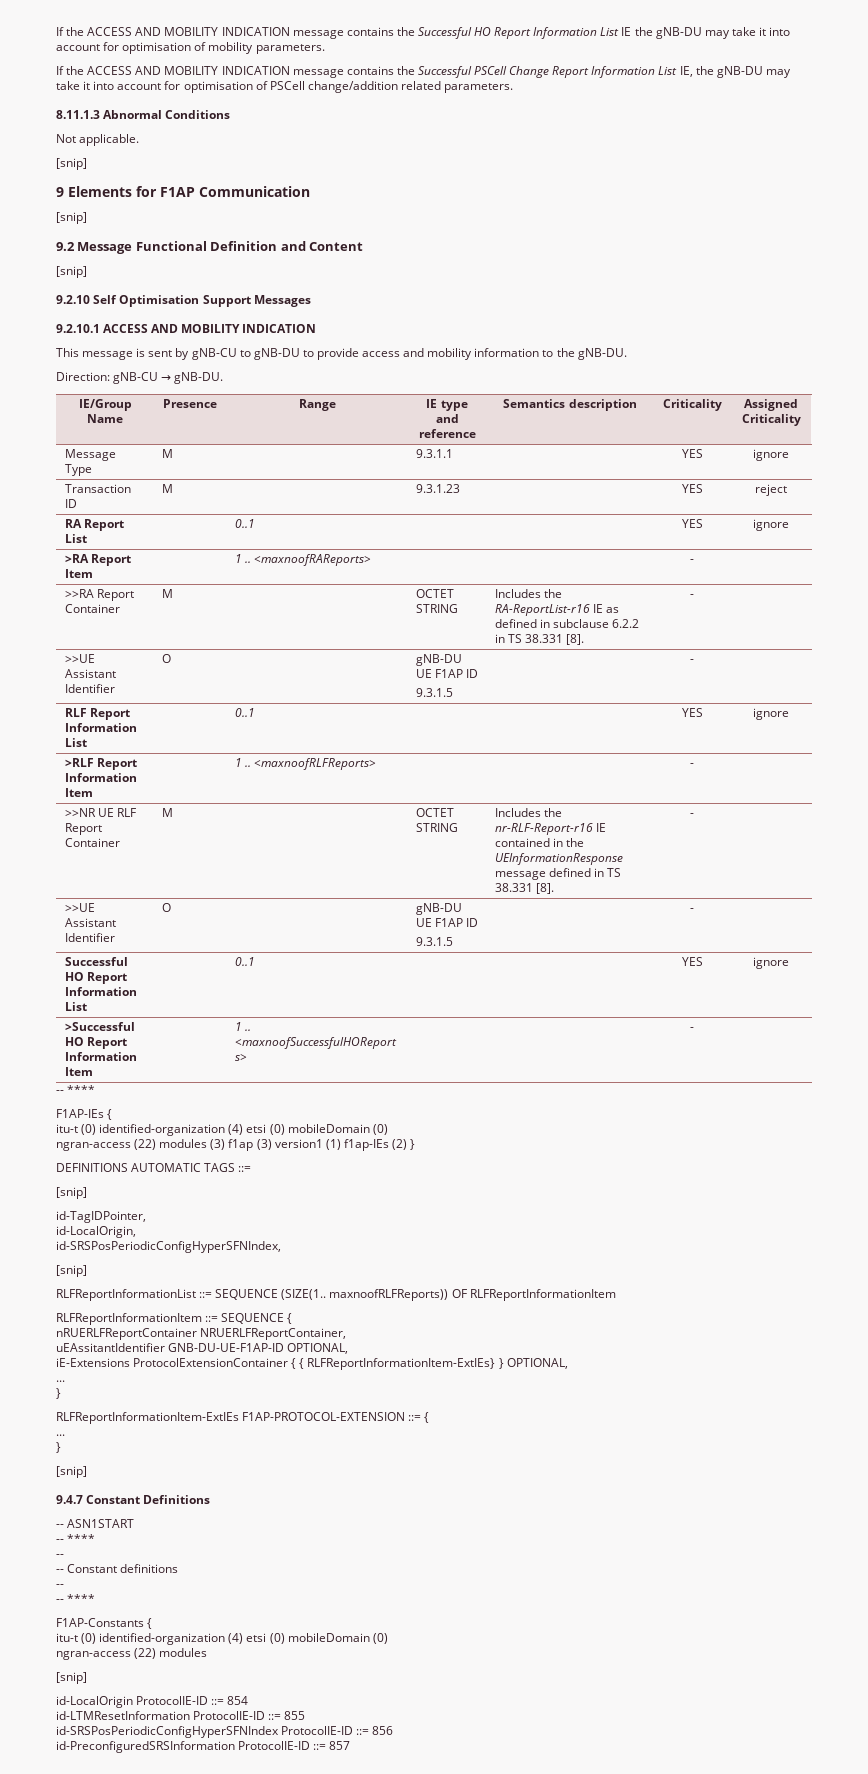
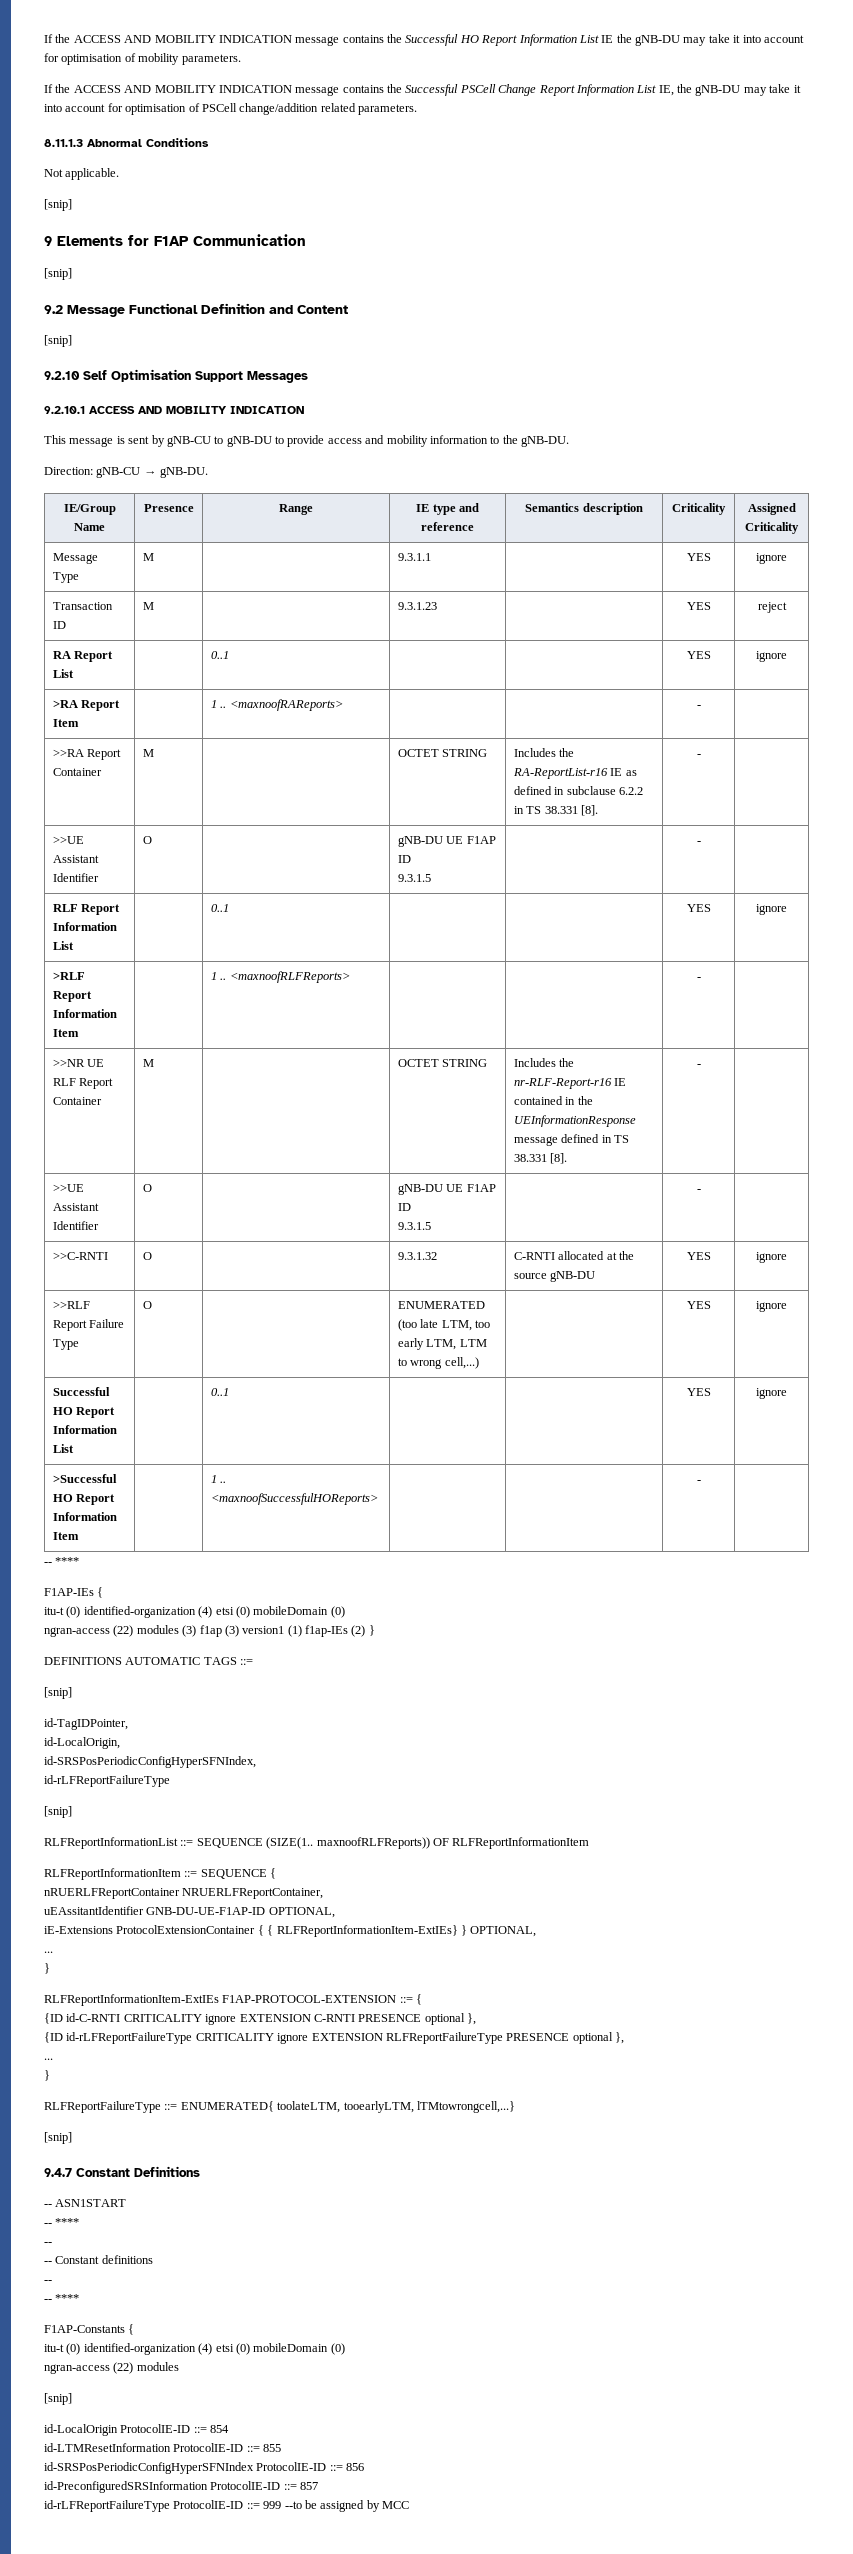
+ >>C-RNTI | O | | 9.3.1.32 | C-RNTI allocated at the source gNB-DU | YES | ignore
+ >>RLF Report Failure Type | O | | ENUMERATED (too late LTM, too early LTM, LTM to wrong cell,...) | | YES | ignore
  id-SRSPosPeriodicConfigHyperSFNIndex,
+ id-rLFReportFailureType
  RLFReportInformationItem-ExtIEs F1AP-PROTOCOL-EXTENSION ::= {
+ {ID id-C-RNTI CRITICALITY ignore EXTENSION C-RNTI PRESENCE optional },
+ {ID id-rLFReportFailureType CRITICALITY ignore EXTENSION RLFReportFailureType PRESENCE optional },
  ...
  }
+ RLFReportFailureType ::= ENUMERATED{ toolateLTM, tooearlyLTM, lTMtowrongcell,...}
+ id-rLFReportFailureType ProtocolIE-ID ::= 999 --to be assigned by MCC

